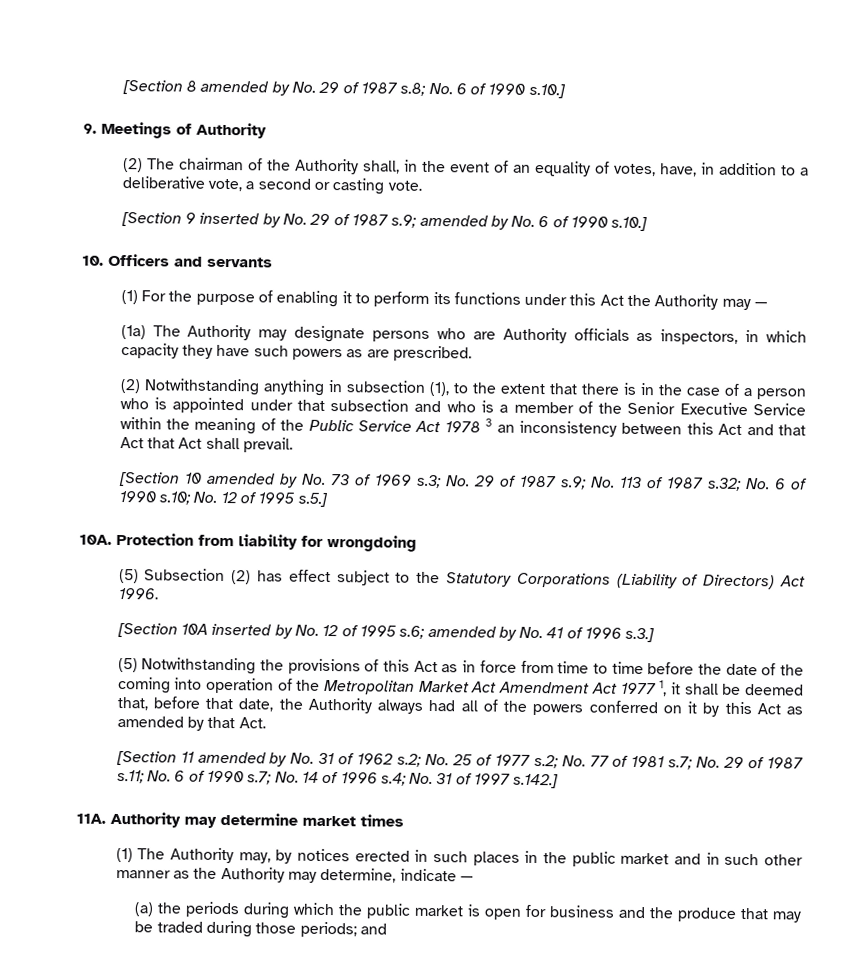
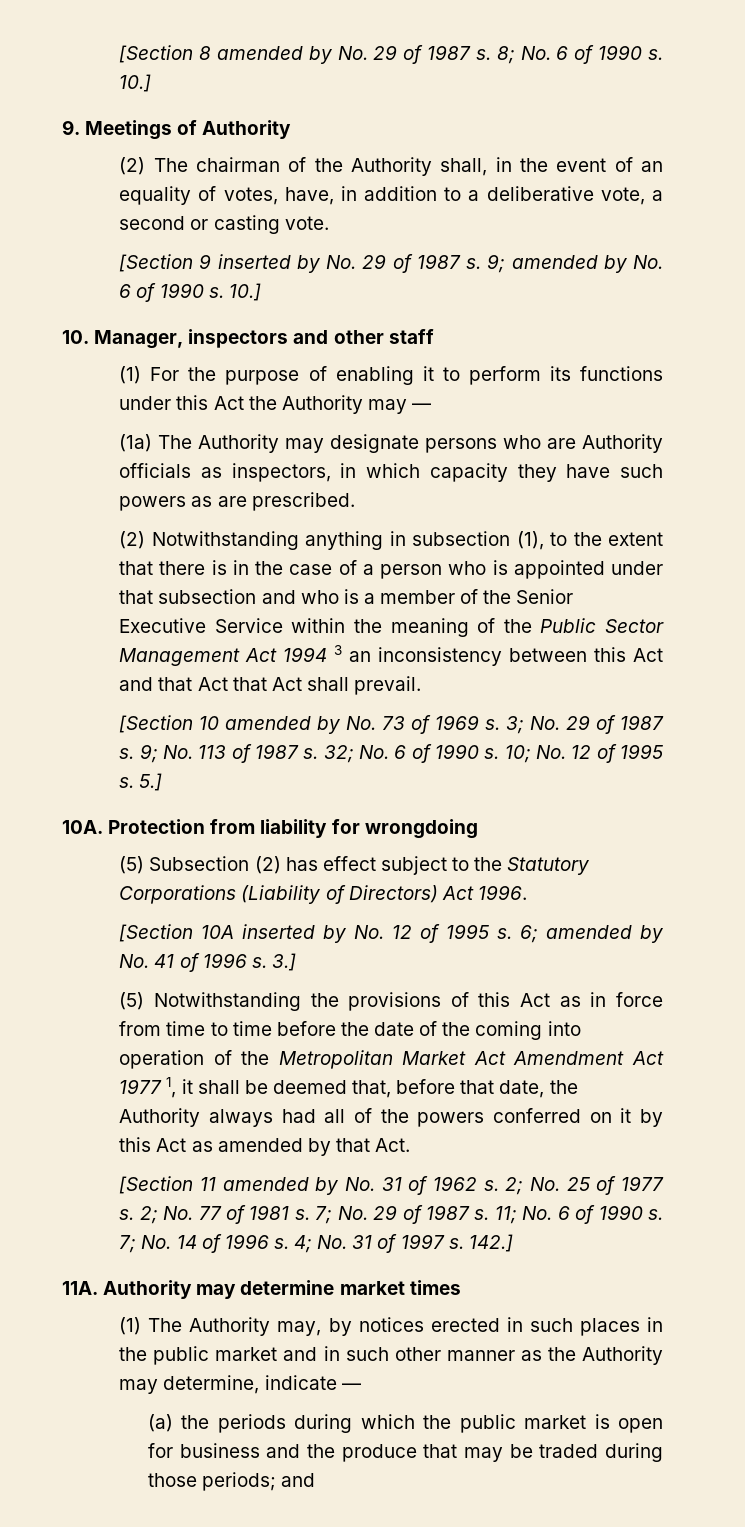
- [Section 8 amended by No. 29 of 1987 s.8; No. 6 of 1990 s.10.]
+ [Section 8 amended by No. 29 of 1987 s. 8; No. 6 of 1990 s. 10.]
- [Section 9 inserted by No. 29 of 1987 s.9; amended by No. 6 of 1990 s.10.]
+ [Section 9 inserted by No. 29 of 1987 s. 9; amended by No. 6 of 1990 s. 10.]
- 10. Officers and servants
+ 10. Manager, inspectors and other staff
- (2) Notwithstanding anything in subsection (1), to the extent that there is in the case of a person who is appointed under that subsection and who is a member of the Senior Executive Service within the meaning of the Public Service Act 1978 3 an inconsistency between this Act and that Act that Act shall prevail.
+ (2) Notwithstanding anything in subsection (1), to the extent that there is in the case of a person who is appointed under that subsection and who is a member of the Senior Executive Service within the meaning of the Public Sector Management Act 1994 3 an inconsistency between this Act and that Act that Act shall prevail.
- [Section 10 amended by No. 73 of 1969 s.3; No. 29 of 1987 s.9; No. 113 of 1987 s.32; No. 6 of 1990 s.10; No. 12 of 1995 s.5.]
+ [Section 10 amended by No. 73 of 1969 s. 3; No. 29 of 1987 s. 9; No. 113 of 1987 s. 32; No. 6 of 1990 s. 10; No. 12 of 1995 s. 5.]
- [Section 10A inserted by No. 12 of 1995 s.6; amended by No. 41 of 1996 s.3.]
+ [Section 10A inserted by No. 12 of 1995 s. 6; amended by No. 41 of 1996 s. 3.]
- [Section 11 amended by No. 31 of 1962 s.2; No. 25 of 1977 s.2; No. 77 of 1981 s.7; No. 29 of 1987 s.11; No. 6 of 1990 s.7; No. 14 of 1996 s.4; No. 31 of 1997 s.142.]
+ [Section 11 amended by No. 31 of 1962 s. 2; No. 25 of 1977 s. 2; No. 77 of 1981 s. 7; No. 29 of 1987 s. 11; No. 6 of 1990 s. 7; No. 14 of 1996 s. 4; No. 31 of 1997 s. 142.]

